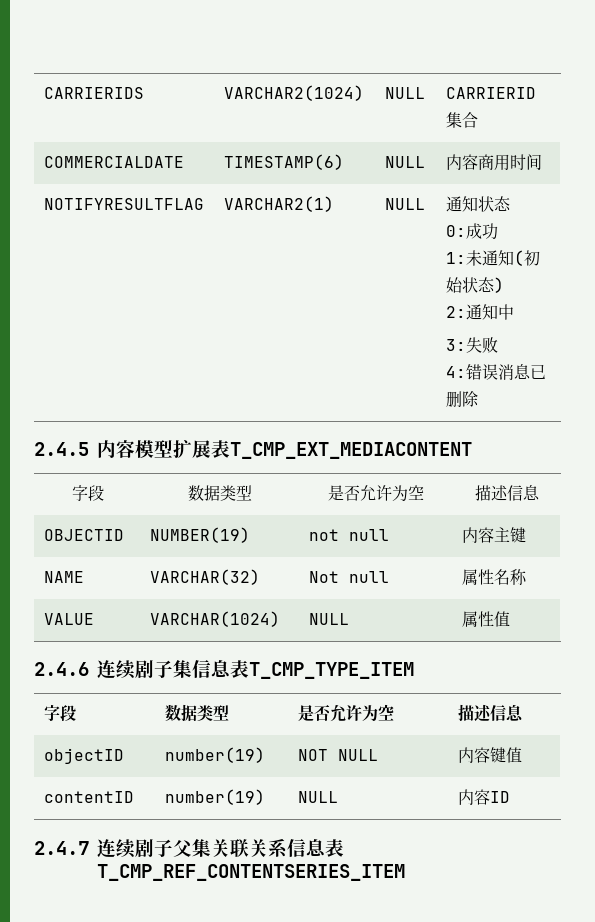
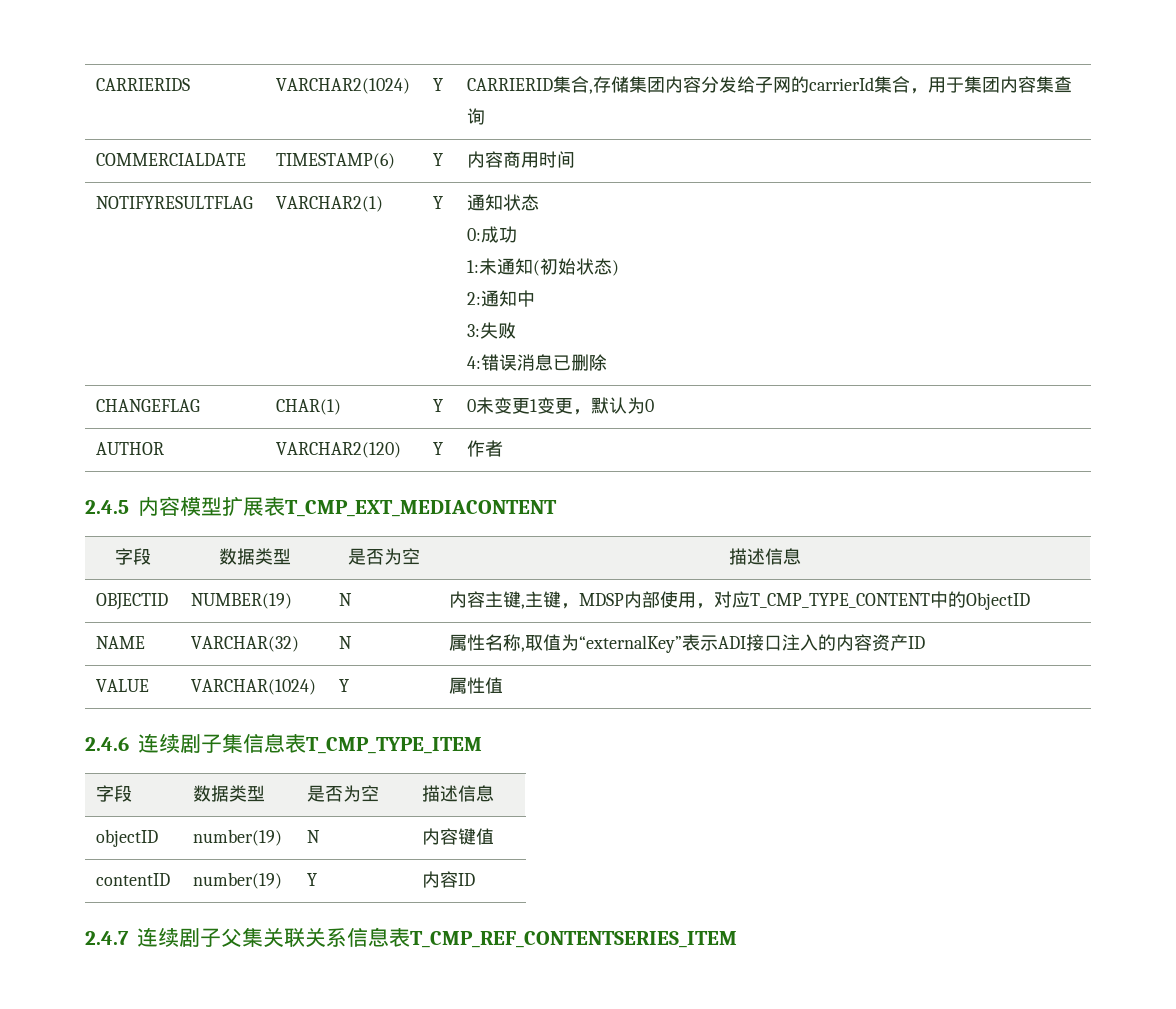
- CARRIERIDS | VARCHAR2(1024) | NULL | CARRIERID集合
+ CARRIERIDS | VARCHAR2(1024) | Y | CARRIERID集合,存储集团内容分发给子网的carrierId集合，用于集团内容集查询
- COMMERCIALDATE | TIMESTAMP(6) | NULL | 内容商用时间
+ COMMERCIALDATE | TIMESTAMP(6) | Y | 内容商用时间
- NOTIFYRESULTFLAG | VARCHAR2(1) | NULL | 通知状态
+ NOTIFYRESULTFLAG | VARCHAR2(1) | Y | 通知状态
+ CHANGEFLAG | CHAR(1) | Y | 0未变更1变更，默认为0
+ AUTHOR | VARCHAR2(120) | Y | 作者
  2.4.5内容模型扩展表T_CMP_EXT_MEDIACONTENT
- 字段 | 数据类型 | 是否允许为空 | 描述信息
+ 字段 | 数据类型 | 是否为空 | 描述信息
- OBJECTID | NUMBER(19) | not null | 内容主键
+ OBJECTID | NUMBER(19) | N | 内容主键,主键，MDSP内部使用，对应T_CMP_TYPE_CONTENT中的ObjectID
- NAME | VARCHAR(32) | Not null | 属性名称
+ NAME | VARCHAR(32) | N | 属性名称,取值为“externalKey”表示ADI接口注入的内容资产ID
- VALUE | VARCHAR(1024) | NULL | 属性值
+ VALUE | VARCHAR(1024) | Y | 属性值
  2.4.6连续剧子集信息表T_CMP_TYPE_ITEM
- 字段 | 数据类型 | 是否允许为空 | 描述信息
+ 字段 | 数据类型 | 是否为空 | 描述信息
- objectID | number(19) | NOT NULL | 内容键值
+ objectID | number(19) | N | 内容键值
- contentID | number(19) | NULL | 内容ID
+ contentID | number(19) | Y | 内容ID

